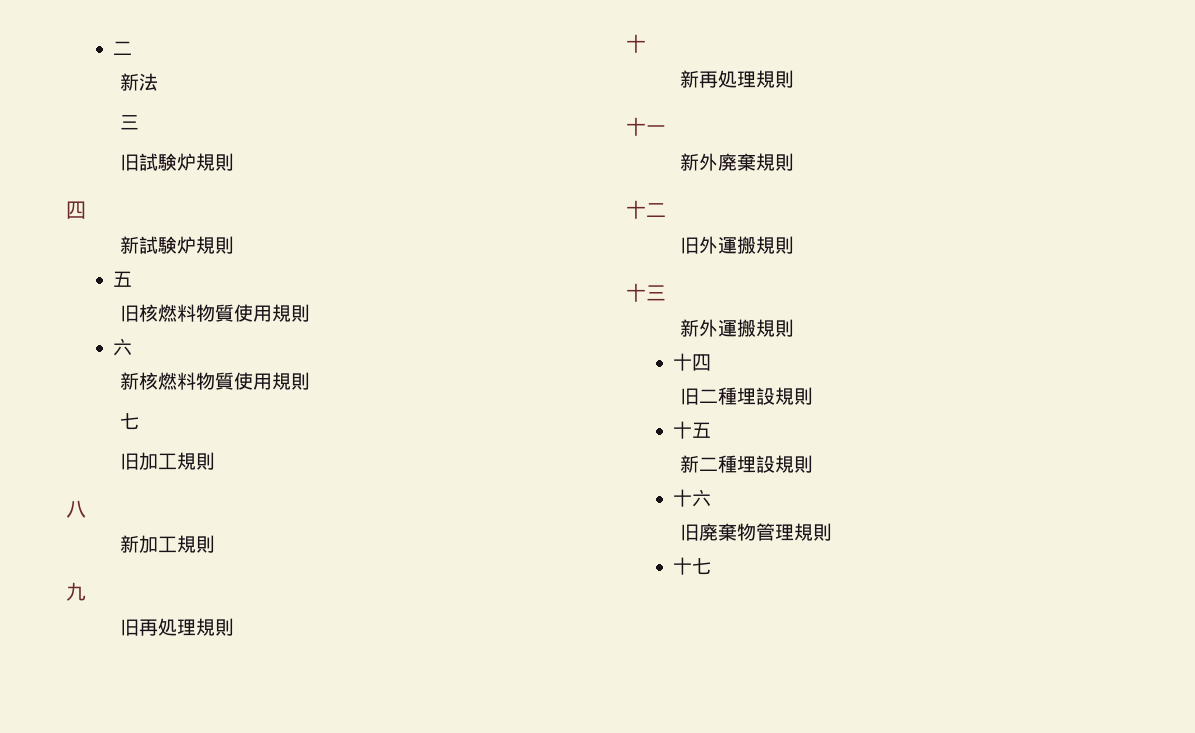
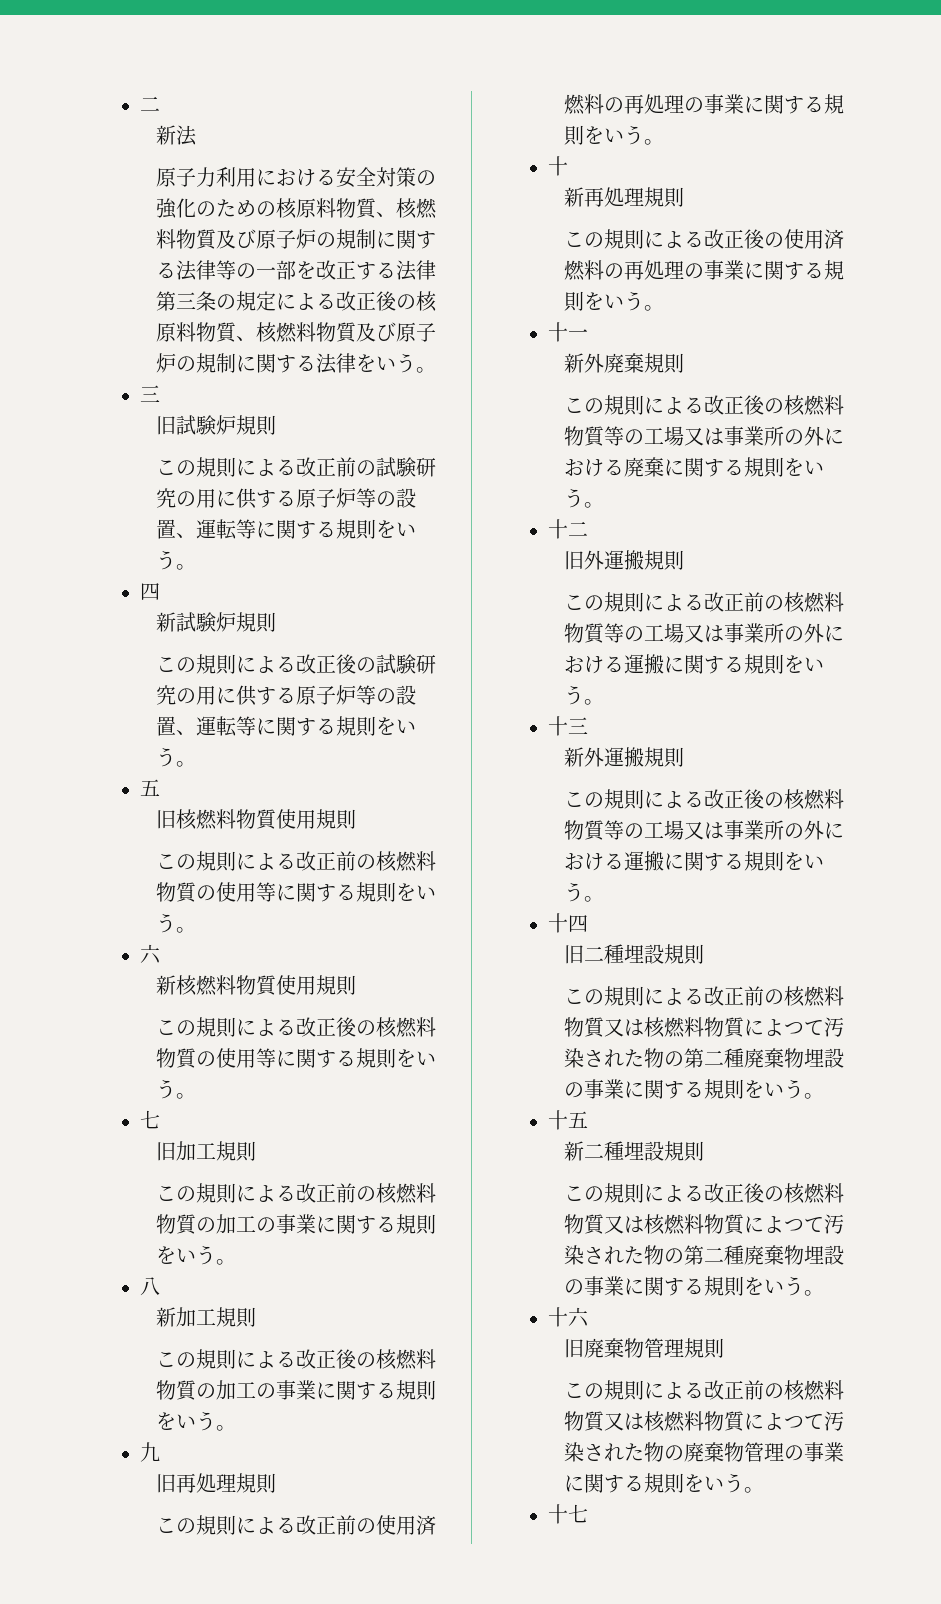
  新法
+ 原子力利用における安全対策の強化のための核原料物質、核燃料物質及び原子炉の規制に関する法律等の一部を改正する法律第三条の規定による改正後の核原料物質、核燃料物質及び原子炉の規制に関する法律をいう。
  三
  旧試験炉規則
+ この規則による改正前の試験研究の用に供する原子炉等の設置、運転等に関する規則をいう。
  四
  新試験炉規則
+ この規則による改正後の試験研究の用に供する原子炉等の設置、運転等に関する規則をいう。
+ この規則による改正前の核燃料物質の使用等に関する規則をいう。
  新核燃料物質使用規則
+ この規則による改正後の核燃料物質の使用等に関する規則をいう。
  七
  旧加工規則
+ この規則による改正前の核燃料物質の加工の事業に関する規則をいう。
  八
  新加工規則
+ この規則による改正後の核燃料物質の加工の事業に関する規則をいう。
  九
  旧再処理規則
+ この規則による改正前の使用済燃料の再処理の事業に関する規則をいう。
  十
  新再処理規則
+ この規則による改正後の使用済燃料の再処理の事業に関する規則をいう。
  十一
  新外廃棄規則
+ この規則による改正後の核燃料物質等の工場又は事業所の外における廃棄に関する規則をいう。
  十二
  旧外運搬規則
+ この規則による改正前の核燃料物質等の工場又は事業所の外における運搬に関する規則をいう。
  十三
  新外運搬規則
+ この規則による改正後の核燃料物質等の工場又は事業所の外における運搬に関する規則をいう。
+ この規則による改正前の核燃料物質又は核燃料物質によつて汚染された物の第二種廃棄物埋設の事業に関する規則をいう。
+ この規則による改正後の核燃料物質又は核燃料物質によつて汚染された物の第二種廃棄物埋設の事業に関する規則をいう。
+ この規則による改正前の核燃料物質又は核燃料物質によつて汚染された物の廃棄物管理の事業に関する規則をいう。

